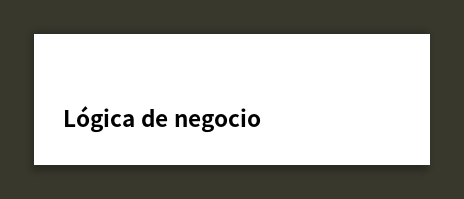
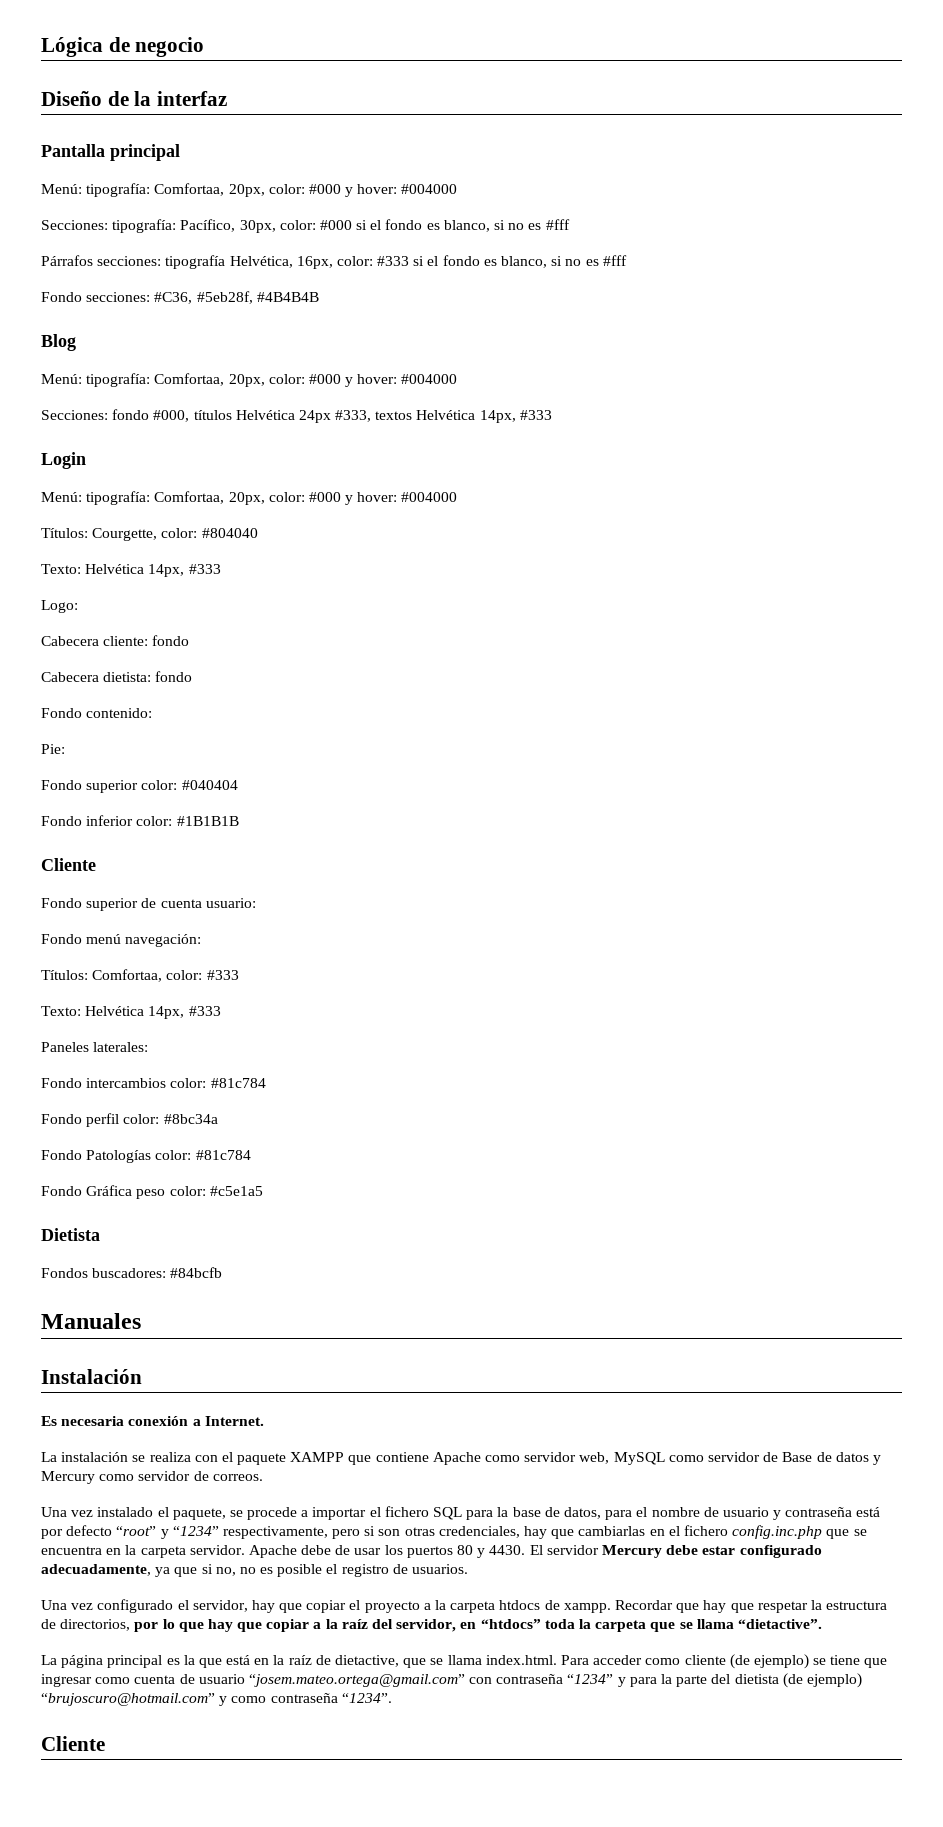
+ Diseño de la interfaz
+ Pantalla principal
+ Menú: tipografía: Comfortaa, 20px, color: #000 y hover: #004000
+ Secciones: tipografía: Pacífico, 30px, color: #000 si el fondo es blanco, si no es #fff
+ Párrafos secciones: tipografía Helvética, 16px, color: #333 si el fondo es blanco, si no es #fff
+ Fondo secciones: #C36, #5eb28f, #4B4B4B
+ Blog
+ Menú: tipografía: Comfortaa, 20px, color: #000 y hover: #004000
+ Secciones: fondo #000, títulos Helvética 24px #333, textos Helvética 14px, #333
+ Login
+ Menú: tipografía: Comfortaa, 20px, color: #000 y hover: #004000
+ Títulos: Courgette, color: #804040
+ Texto: Helvética 14px, #333
+ Logo:
+ Cabecera cliente: fondo
+ Cabecera dietista: fondo
+ Fondo contenido:
+ Pie:
+ Fondo superior color: #040404
+ Fondo inferior color: #1B1B1B
+ Cliente
+ Fondo superior de cuenta usuario:
+ Fondo menú navegación:
+ Títulos: Comfortaa, color: #333
+ Texto: Helvética 14px, #333
+ Paneles laterales:
+ Fondo intercambios color: #81c784
+ Fondo perfil color: #8bc34a
+ Fondo Patologías color: #81c784
+ Fondo Gráfica peso color: #c5e1a5
+ Dietista
+ Fondos buscadores: #84bcfb
+ Manuales
+ Instalación
+ Es necesaria conexión a Internet.
+ La instalación se realiza con el paquete XAMPP que contiene Apache como servidor web, MySQL como servidor de Base de datos y Mercury como servidor de correos.
+ Una vez instalado el paquete, se procede a importar el fichero SQL para la base de datos, para el nombre de usuario y contraseña está por defecto “root” y “1234” respectivamente, pero si son otras credenciales, hay que cambiarlas en el fichero config.inc.php que se encuentra en la carpeta servidor. Apache debe de usar los puertos 80 y 4430. El servidor Mercury debe estar configurado adecuadamente, ya que si no, no es posible el registro de usuarios.
+ Una vez configurado el servidor, hay que copiar el proyecto a la carpeta htdocs de xampp. Recordar que hay que respetar la estructura de directorios, por lo que hay que copiar a la raíz del servidor, en “htdocs” toda la carpeta que se llama “dietactive”.
+ La página principal es la que está en la raíz de dietactive, que se llama index.html. Para acceder como cliente (de ejemplo) se tiene que ingresar como cuenta de usuario “josem.mateo.ortega@gmail.com” con contraseña “1234” y para la parte del dietista (de ejemplo) “brujoscuro@hotmail.com” y como contraseña “1234”.
+ Cliente

